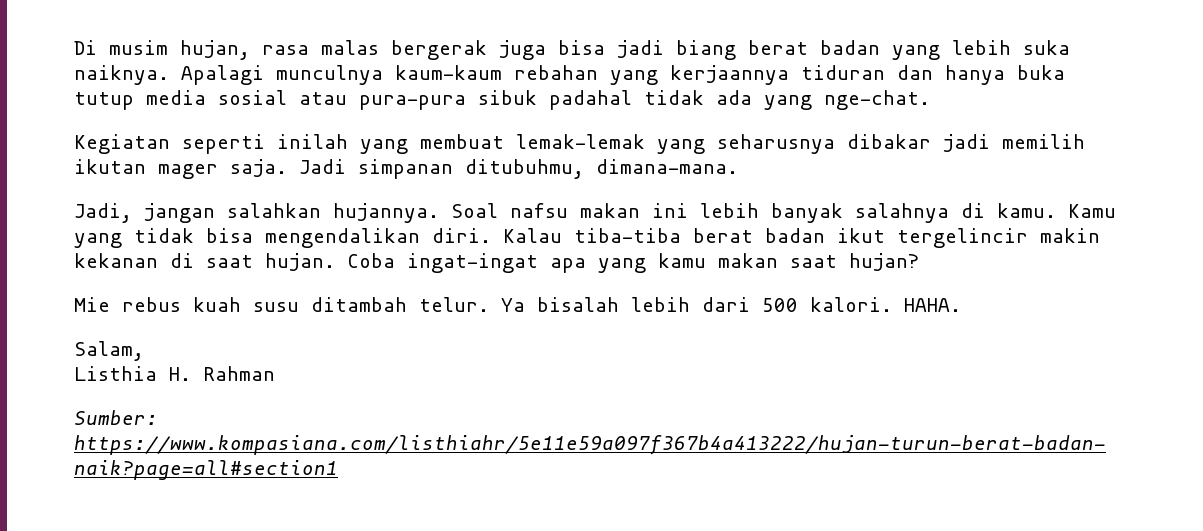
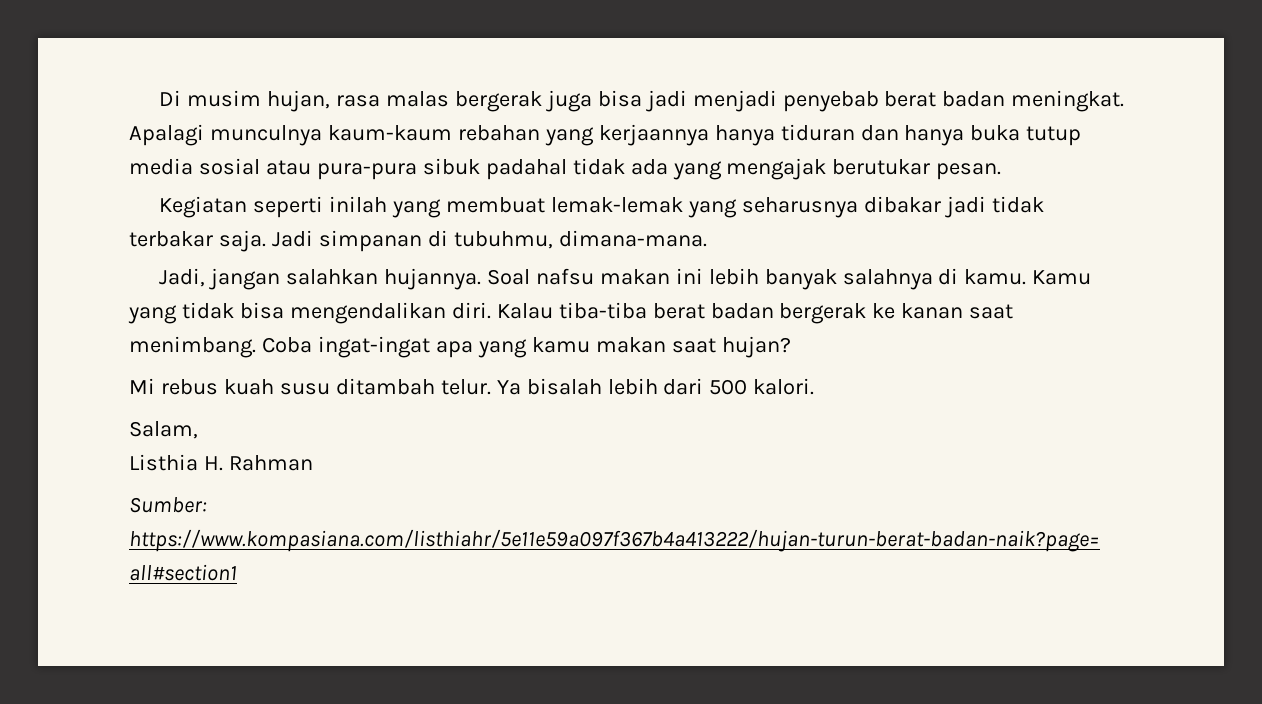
- Di musim hujan, rasa malas bergerak juga bisa jadi biang berat badan yang lebih suka naiknya.
+ Di musim hujan, rasa malas bergerak juga bisa jadi menjadi penyebab berat badan meningkat.
- Apalagi munculnya kaum-kaum rebahan yang kerjaannya tiduran dan hanya buka tutup media sosial atau pura-pura sibuk padahal tidak ada yang nge-chat.
+ Apalagi munculnya kaum-kaum rebahan yang kerjaannya hanya tiduran dan hanya buka tutup media sosial atau pura-pura sibuk padahal tidak ada yang mengajak berutukar pesan.
- Kegiatan seperti inilah yang membuat lemak-lemak yang seharusnya dibakar jadi memilih ikutan mager saja.
+ Kegiatan seperti inilah yang membuat lemak-lemak yang seharusnya dibakar jadi tidak terbakar saja.
- Jadi simpanan ditubuhmu, dimana-mana.
+ Jadi simpanan di tubuhmu, dimana-mana.
- Kalau tiba-tiba berat badan ikut tergelincir makin kekanan di saat hujan.
+ Kalau tiba-tiba berat badan bergerak ke kanan saat menimbang.
- Mie rebus kuah susu ditambah telur.
+ Mi rebus kuah susu ditambah telur.
- HAHA.

